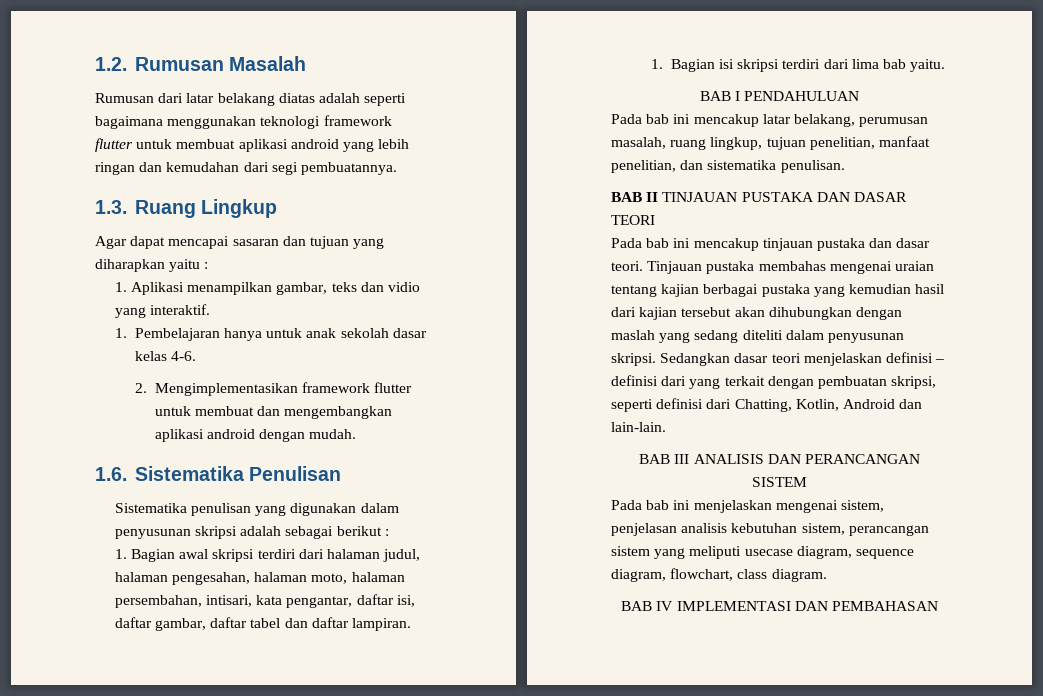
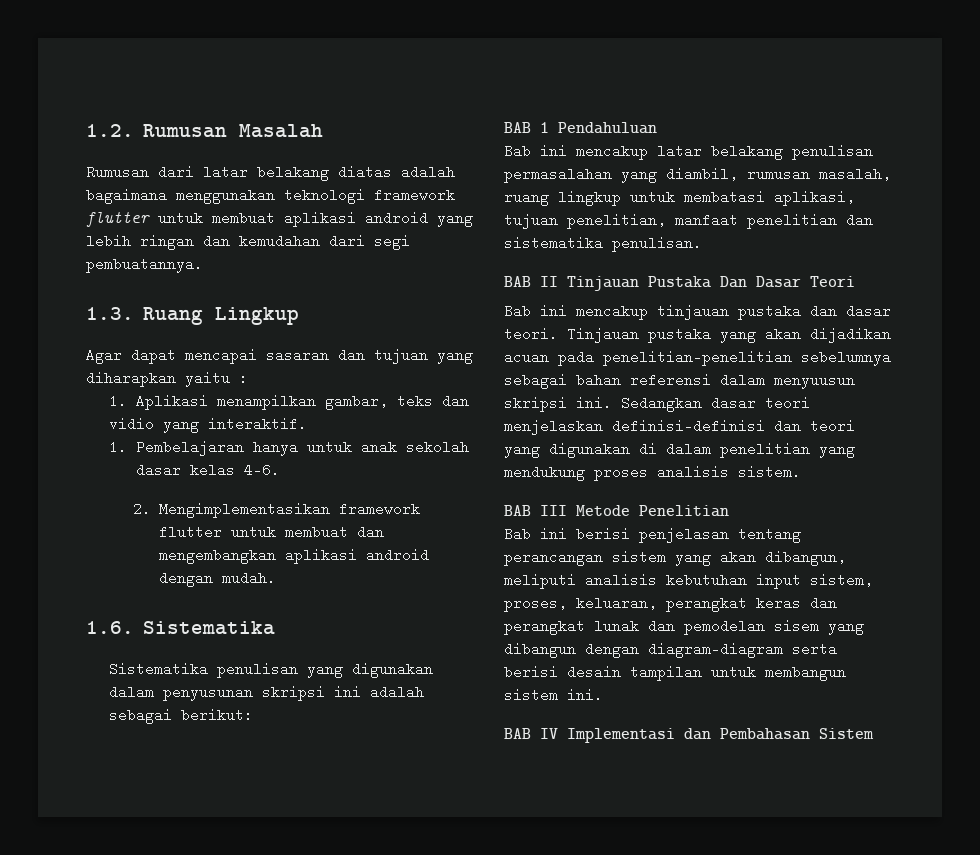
- Rumusan dari latar belakang diatas adalah seperti bagaimana menggunakan teknologi framework flutter untuk membuat aplikasi android yang lebih ringan dan kemudahan dari segi pembuatannya.
+ Rumusan dari latar belakang diatas adalah bagaimana menggunakan teknologi framework flutter untuk membuat aplikasi android yang lebih ringan dan kemudahan dari segi pembuatannya.
- 1.6. Sistematika Penulisan
+ 1.6. Sistematika
- Sistematika penulisan yang digunakan dalam penyusunan skripsi adalah sebagai berikut :
- 1. Bagian awal skripsi terdiri dari halaman judul, halaman pengesahan, halaman moto, halaman persembahan, intisari, kata pengantar, daftar isi, daftar gambar, daftar tabel dan daftar lampiran.
- 1. Bagian isi skripsi terdiri dari lima bab yaitu.
- BAB I PENDAHULUAN
- Pada bab ini mencakup latar belakang, perumusan masalah, ruang lingkup, tujuan penelitian, manfaat penelitian, dan sistematika penulisan.
+ Sistematika penulisan yang digunakan dalam penyusunan skripsi ini adalah sebagai berikut:
+ BAB 1 Pendahuluan
+ Bab ini mencakup latar belakang penulisan permasalahan yang diambil, rumusan masalah, ruang lingkup untuk membatasi aplikasi, tujuan penelitian, manfaat penelitian dan sistematika penulisan.
- BAB II TINJAUAN PUSTAKA DAN DASAR TEORI
- Pada bab ini mencakup tinjauan pustaka dan dasar teori.
+ BAB II Tinjauan Pustaka Dan Dasar Teori
+ Bab ini mencakup tinjauan pustaka dan dasar teori.
- Tinjauan pustaka membahas mengenai uraian tentang kajian berbagai pustaka yang kemudian hasil dari kajian tersebut akan dihubungkan dengan maslah yang sedang diteliti dalam penyusunan skripsi. Sedangkan dasar teori menjelaskan definisi – definisi dari yang terkait dengan pembuatan skripsi, seperti definisi dari Chatting, Kotlin, Android dan lain-lain.
- BAB III ANALISIS DAN PERANCANGAN SISTEM
- Pada bab ini menjelaskan mengenai sistem, penjelasan analisis kebutuhan sistem, perancangan sistem yang meliputi usecase diagram, sequence diagram, flowchart, class diagram.
- BAB IV IMPLEMENTASI DAN PEMBAHASAN
+ Tinjauan pustaka yang akan dijadikan acuan pada penelitian-penelitian sebelumnya sebagai bahan referensi dalam menyuusun skripsi ini. Sedangkan dasar teori menjelaskan definisi-definisi dan teori yang digunakan di dalam penelitian yang mendukung proses analisis sistem.
+ BAB III Metode Penelitian
+ Bab ini berisi penjelasan tentang perancangan sistem yang akan dibangun, meliputi analisis kebutuhan input sistem, proses, keluaran, perangkat keras dan perangkat lunak dan pemodelan sisem yang dibangun dengan diagram-diagram serta berisi desain tampilan untuk membangun sistem ini.
+ BAB IV Implementasi dan Pembahasan Sistem

